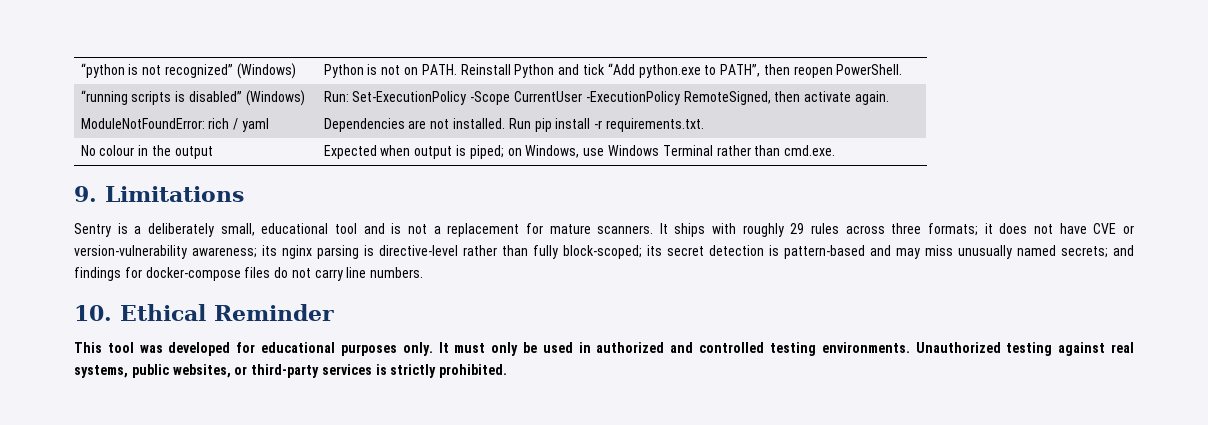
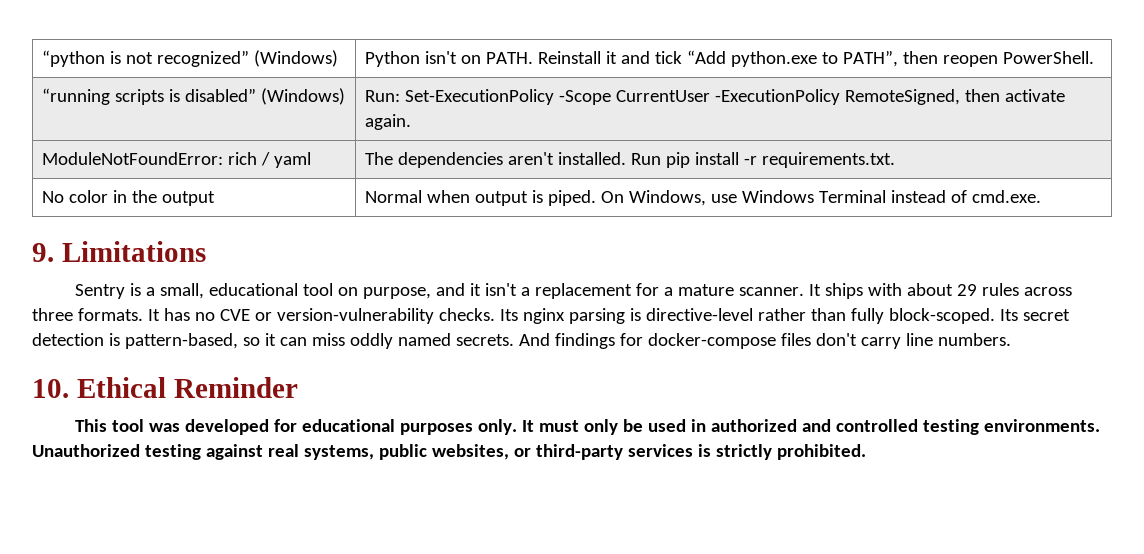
- “python is not recognized” (Windows) | Python is not on PATH. Reinstall Python and tick “Add python.exe to PATH”, then reopen PowerShell.
+ “python is not recognized” (Windows) | Python isn't on PATH. Reinstall it and tick “Add python.exe to PATH”, then reopen PowerShell.
- ModuleNotFoundError: rich / yaml | Dependencies are not installed. Run pip install -r requirements.txt.
+ ModuleNotFoundError: rich / yaml | The dependencies aren't installed. Run pip install -r requirements.txt.
- No colour in the output | Expected when output is piped; on Windows, use Windows Terminal rather than cmd.exe.
+ No color in the output | Normal when output is piped. On Windows, use Windows Terminal instead of cmd.exe.
- Sentry is a deliberately small, educational tool and is not a replacement for mature scanners.
+ Sentry is a small, educational tool on purpose, and it isn't a replacement for a mature scanner.
- It ships with roughly 29 rules across three formats; it does not have CVE or version-vulnerability awareness; its nginx parsing is directive-level rather than fully block-scoped; its secret detection is pattern-based and may miss unusually named secrets; and findings for docker-compose files do not carry line numbers.
+ It ships with about 29 rules across three formats. It has no CVE or version-vulnerability checks. Its nginx parsing is directive-level rather than fully block-scoped. Its secret detection is pattern-based, so it can miss oddly named secrets. And findings for docker-compose files don't carry line numbers.

